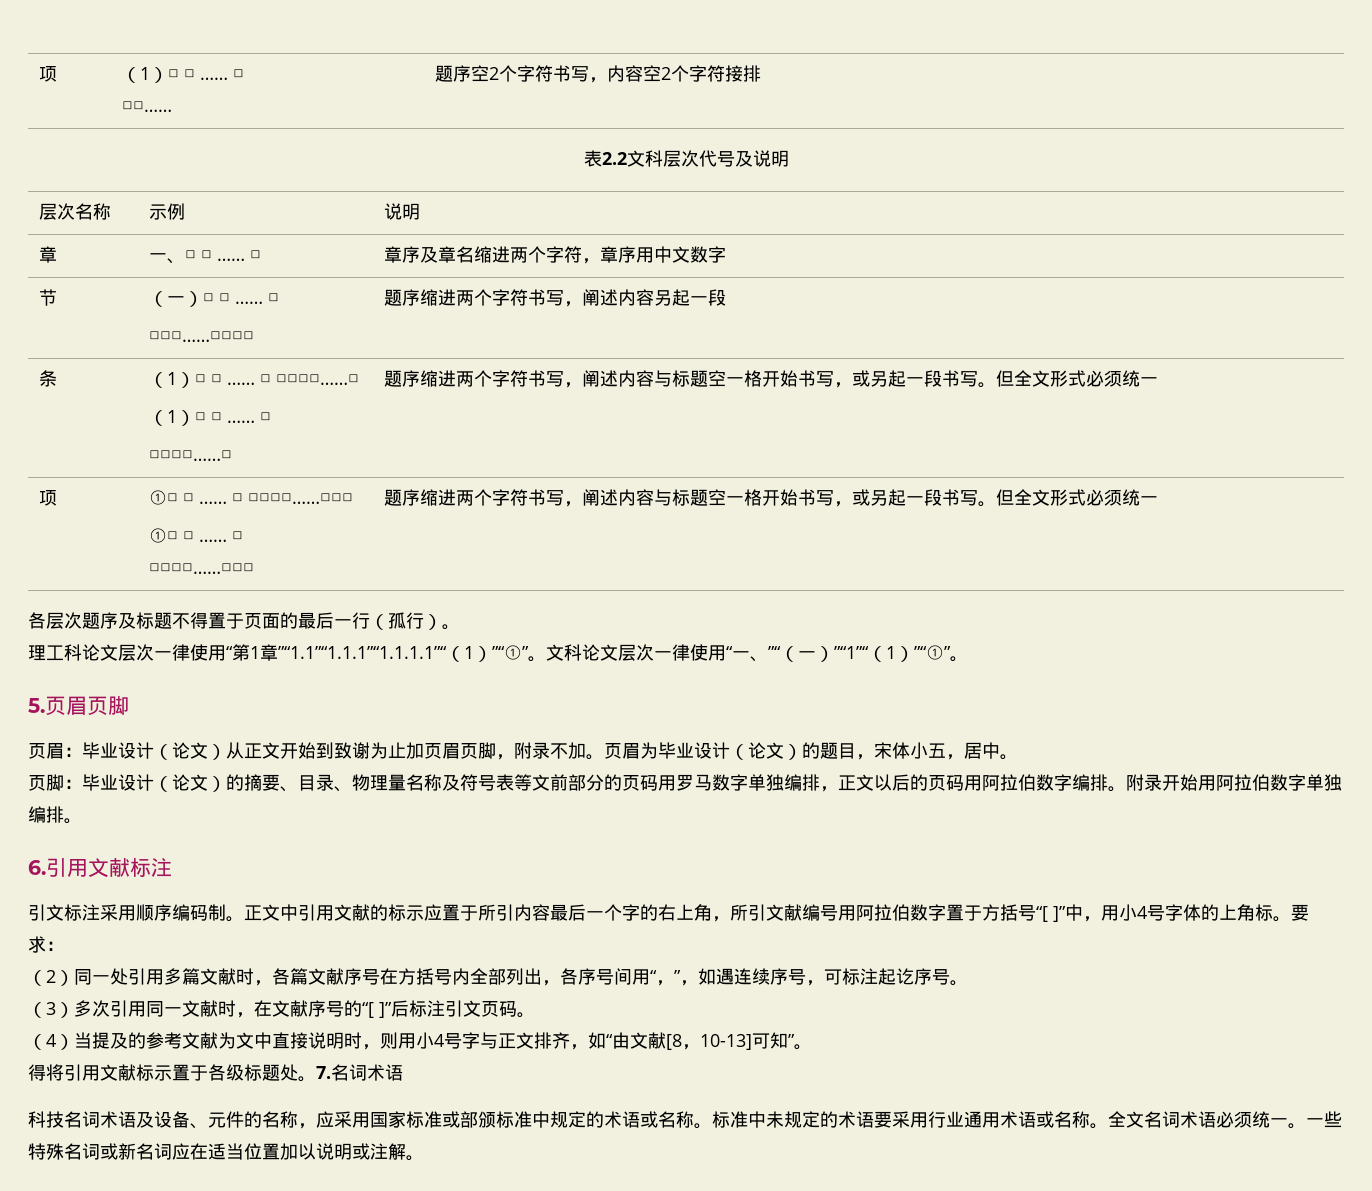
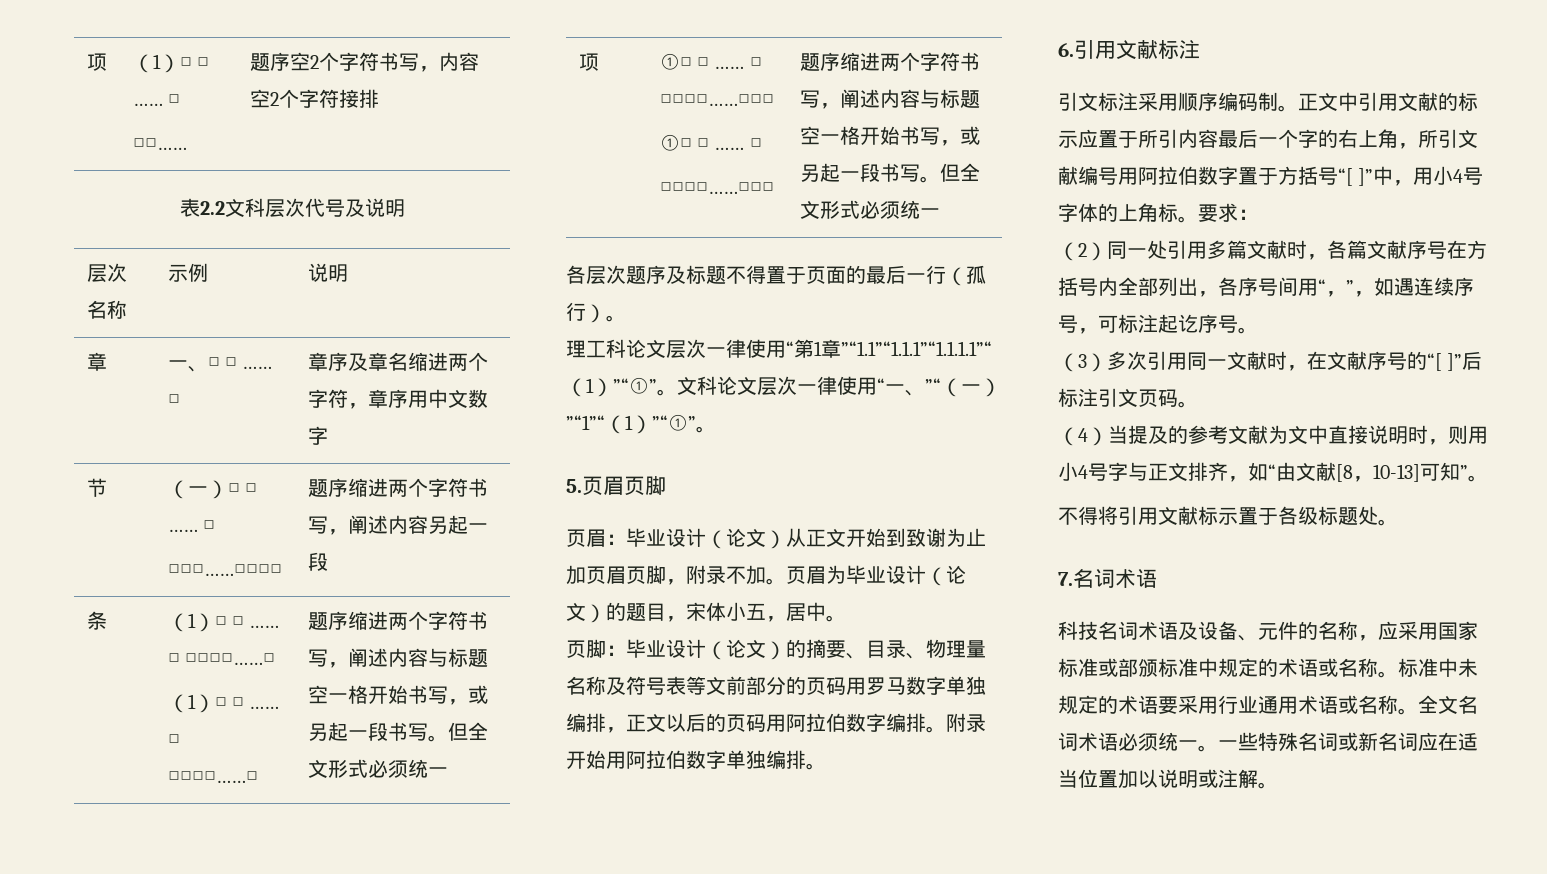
- 得将引用文献标示置于各级标题处。7.名词术语
+ 不得将引用文献标示置于各级标题处。
+ 7.名词术语

